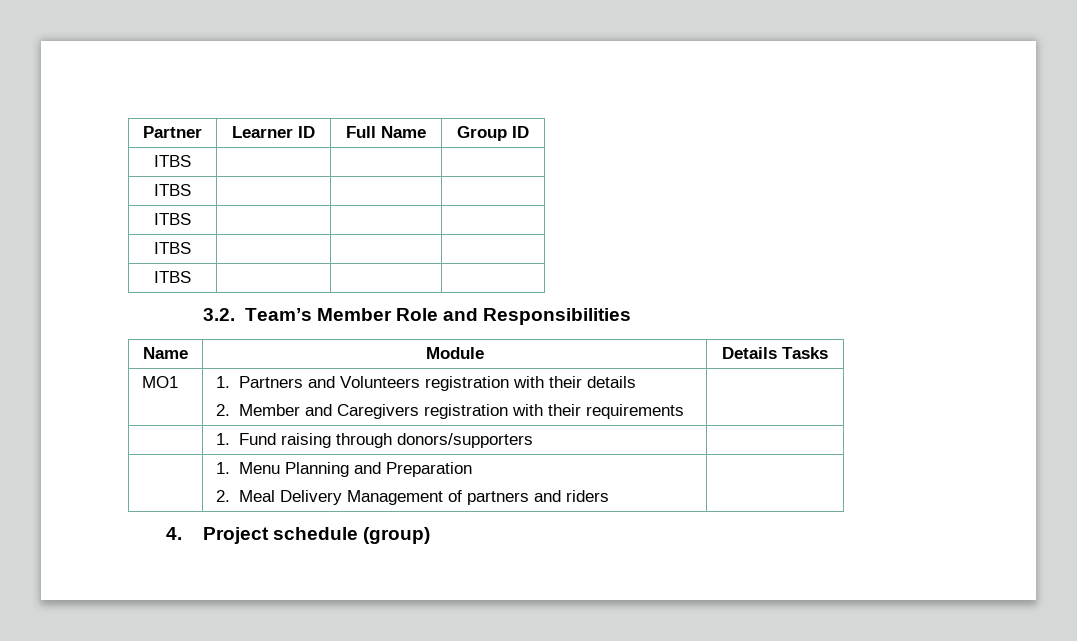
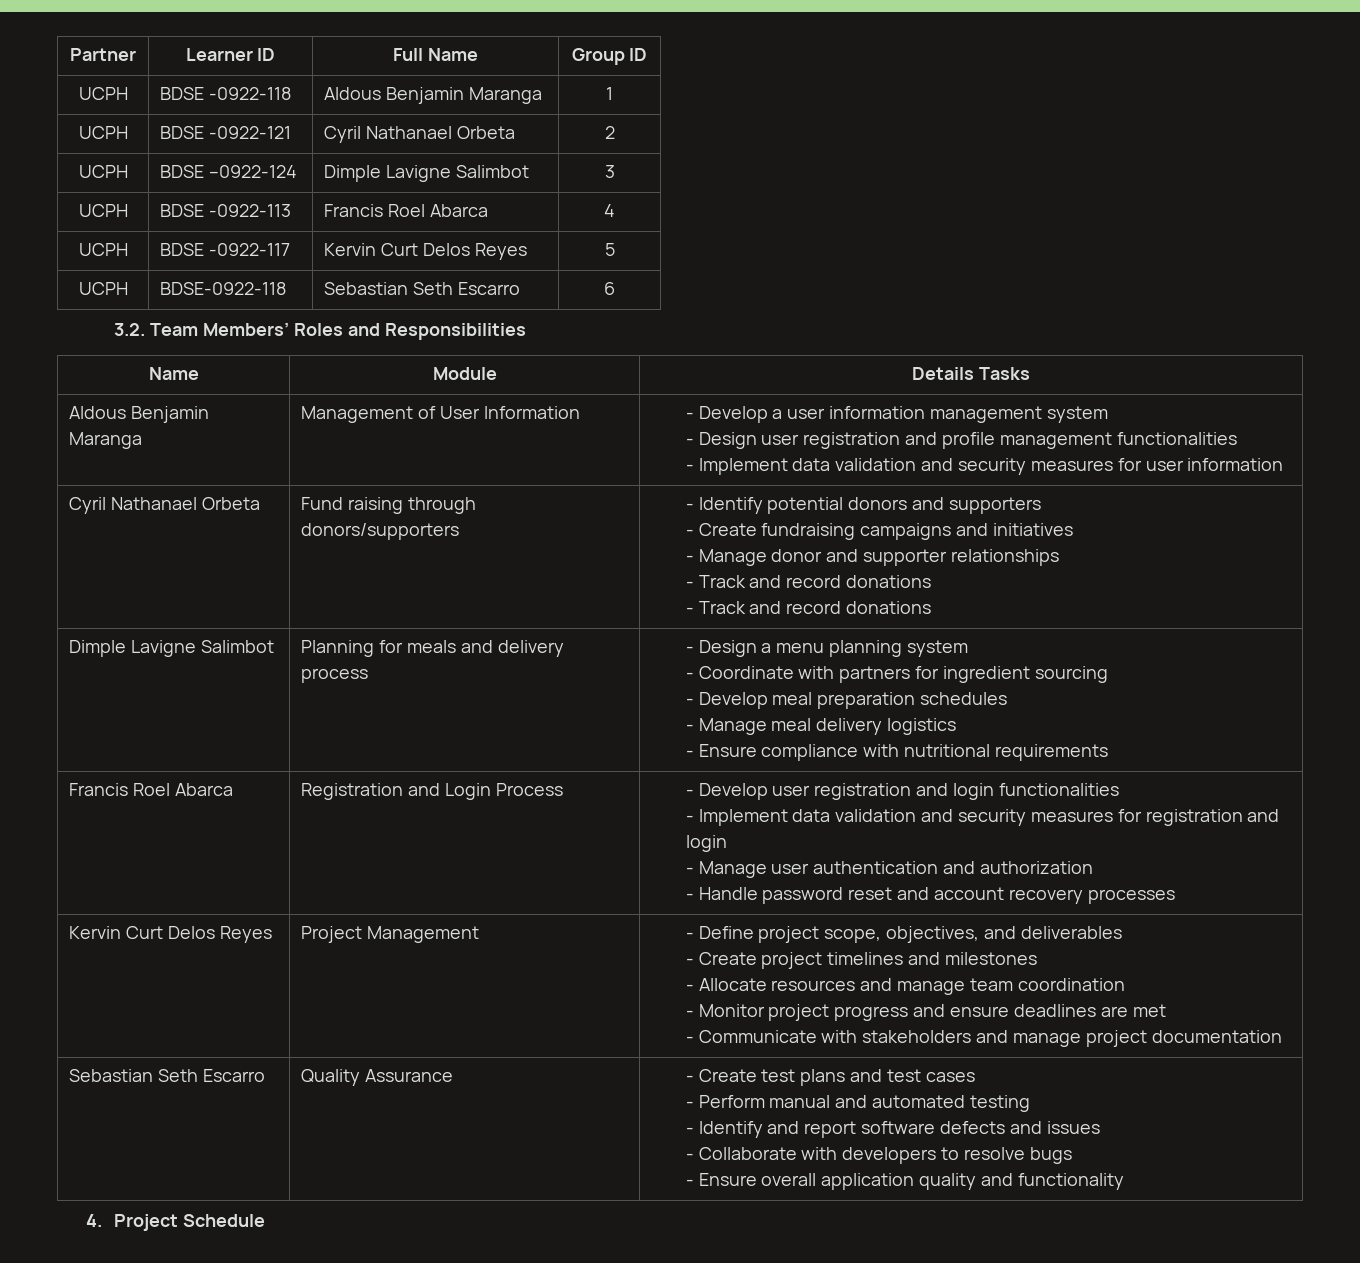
  Partner | Learner ID | Full Name | Group ID
- ITBS | | |
- ITBS | | |
- ITBS | | |
- ITBS | | |
- ITBS | | |
- 3.2. Team’s Member Role and Responsibilities
+ UCPH | BDSE -0922-118 | Aldous Benjamin Maranga | 1
+ UCPH | BDSE -0922-121 | Cyril Nathanael Orbeta | 2
+ UCPH | BDSE –0922-124 | Dimple Lavigne Salimbot | 3
+ UCPH | BDSE -0922-113 | Francis Roel Abarca | 4
+ UCPH | BDSE -0922-117 | Kervin Curt Delos Reyes | 5
+ UCPH | BDSE-0922-118 | Sebastian Seth Escarro | 6
+ 3.2. Team Members’ Roles and Responsibilities
- MO1 | 1. Partners and Volunteers registration with their details
- 2. Member and Caregivers registration with their requirements |
- | 1. Fund raising through donors/supporters |
- | 1. Menu Planning and Preparation
- 2. Meal Delivery Management of partners and riders |
+ Aldous Benjamin Maranga | Management of User Information | - Develop a user information management system
+ - Design user registration and profile management functionalities
+ - Implement data validation and security measures for user information
+ Cyril Nathanael Orbeta | Fund raising through donors/supporters | - Identify potential donors and supporters
+ - Create fundraising campaigns and initiatives
+ - Manage donor and supporter relationships
+ - Track and record donations
+ - Track and record donations
+ Dimple Lavigne Salimbot | Planning for meals and delivery process | - Design a menu planning system
+ - Coordinate with partners for ingredient sourcing
+ - Develop meal preparation schedules
+ - Manage meal delivery logistics
+ - Ensure compliance with nutritional requirements
+ Francis Roel Abarca | Registration and Login Process | - Develop user registration and login functionalities
+ - Implement data validation and security measures for registration and login
+ - Manage user authentication and authorization
+ - Handle password reset and account recovery processes
+ Kervin Curt Delos Reyes | Project Management | - Define project scope, objectives, and deliverables
+ - Create project timelines and milestones
+ - Allocate resources and manage team coordination
+ - Monitor project progress and ensure deadlines are met
+ - Communicate with stakeholders and manage project documentation
+ Sebastian Seth Escarro | Quality Assurance | - Create test plans and test cases
+ - Perform manual and automated testing
+ - Identify and report software defects and issues
+ - Collaborate with developers to resolve bugs
+ - Ensure overall application quality and functionality
- 4. Project schedule (group)
+ 4. Project Schedule

